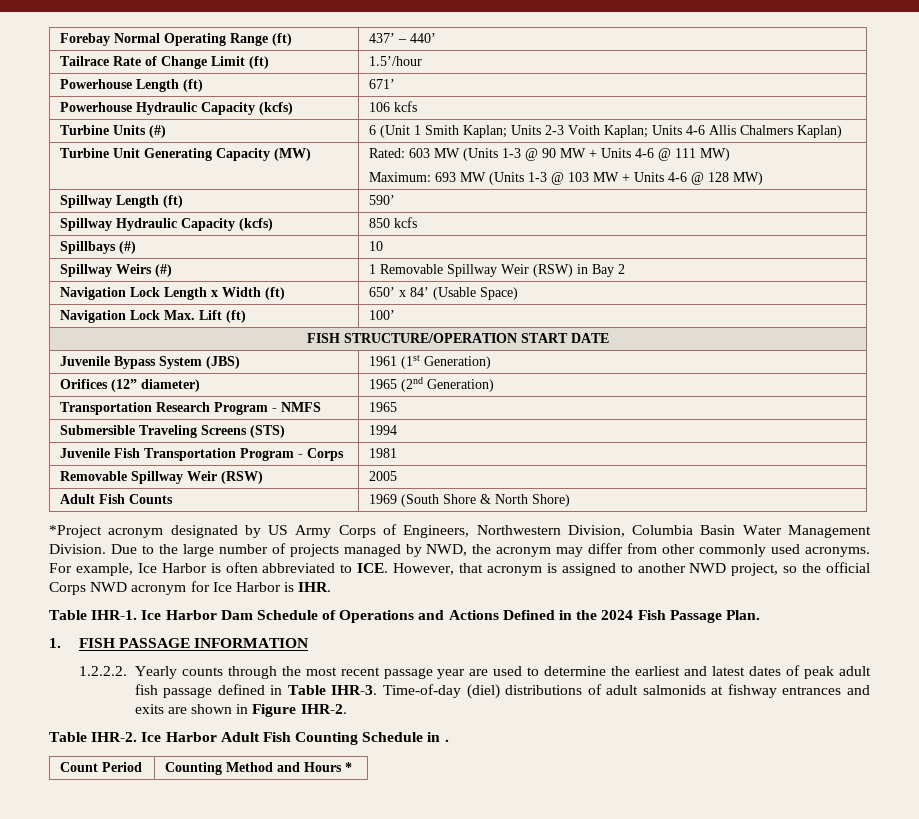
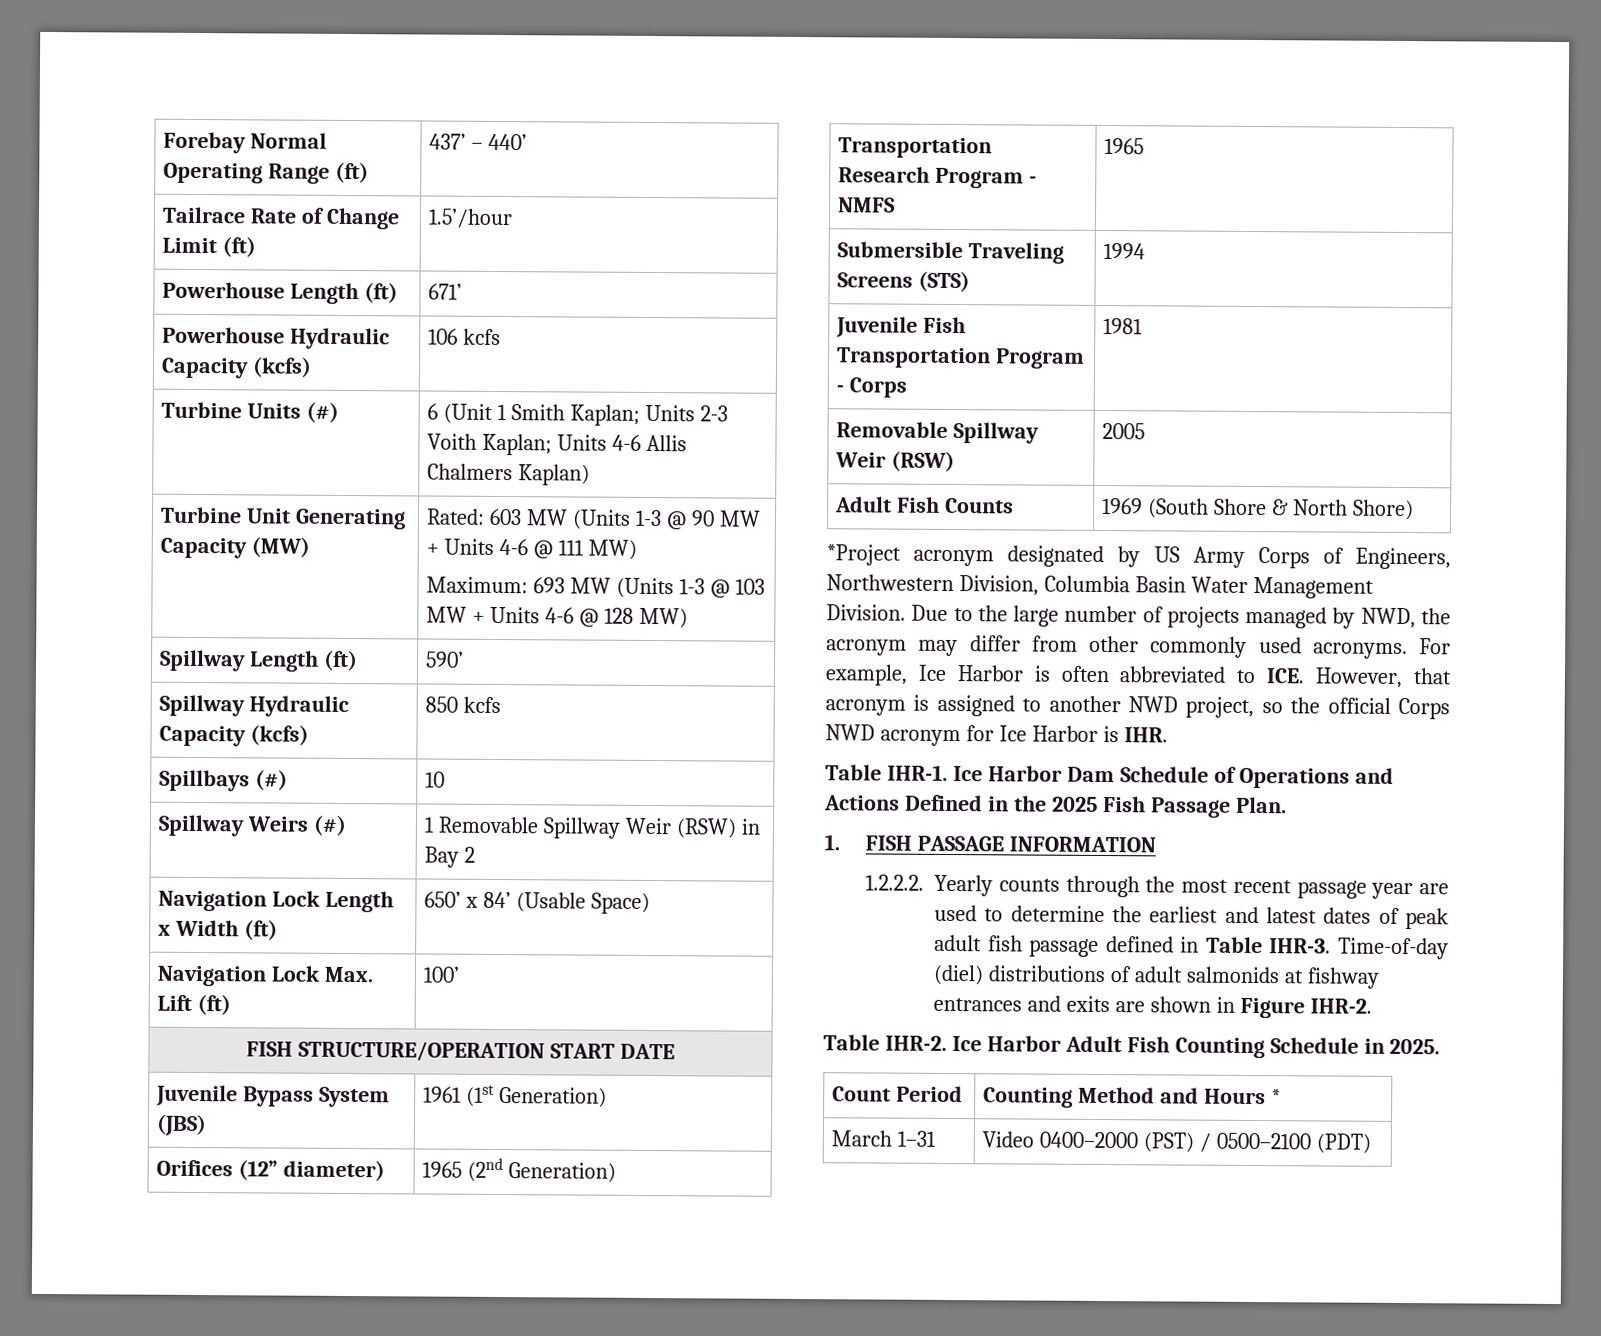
- Ice Harbor Dam Schedule of Operations and Actions Defined in the 2024 Fish Passage Plan.
+ Ice Harbor Dam Schedule of Operations and Actions Defined in the 2025 Fish Passage Plan.
- Ice Harbor Adult Fish Counting Schedule in .
+ Ice Harbor Adult Fish Counting Schedule in 2025.
+ March 1–31 | Video 0400–2000 (PST) / 0500–2100 (PDT)

